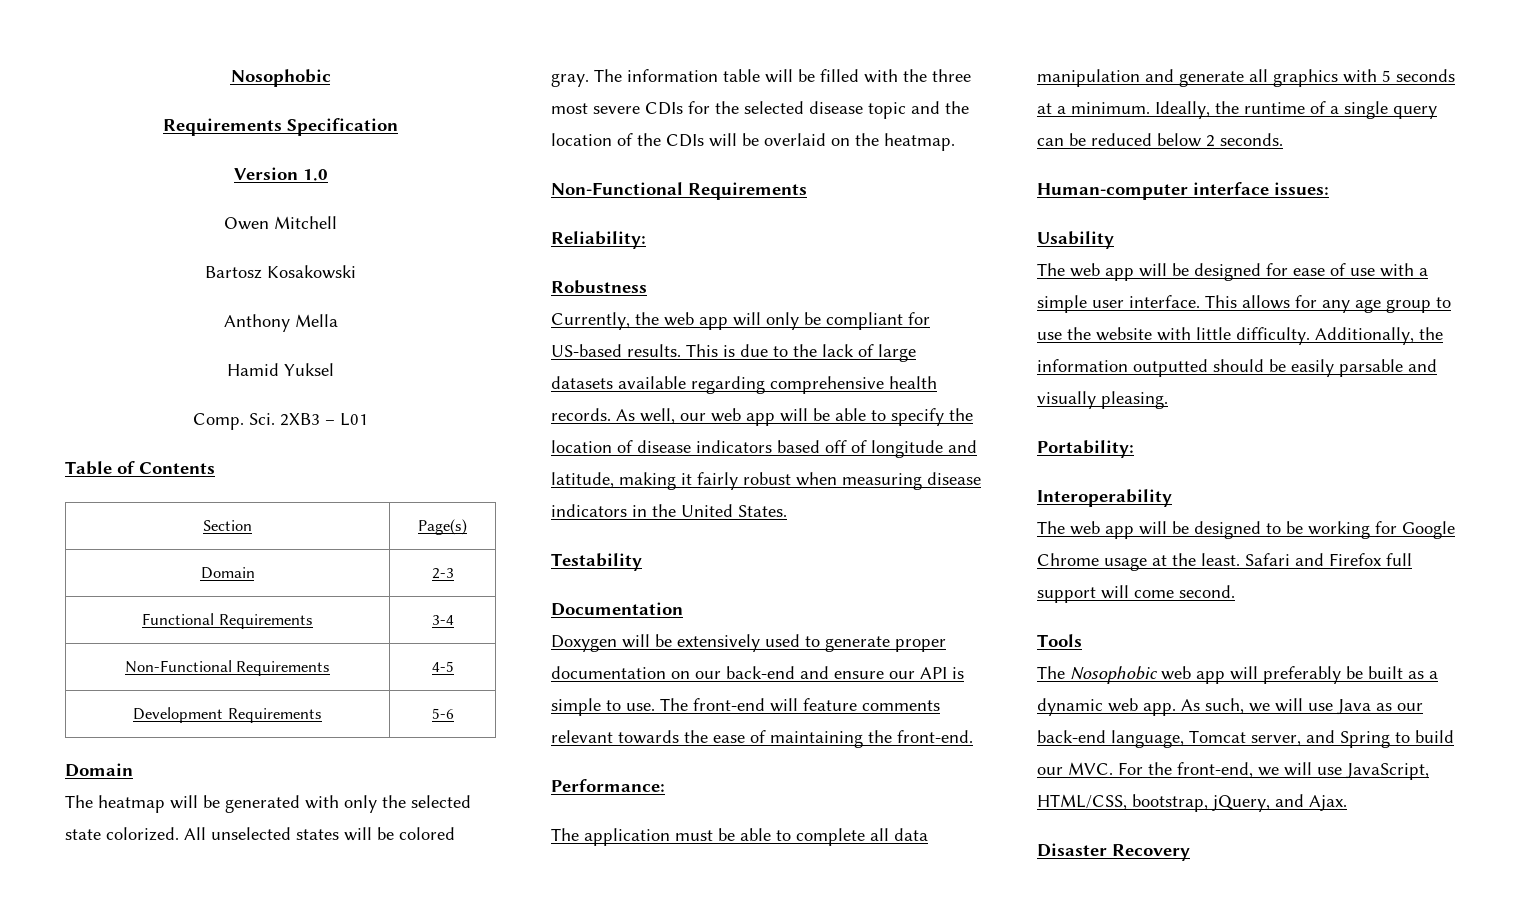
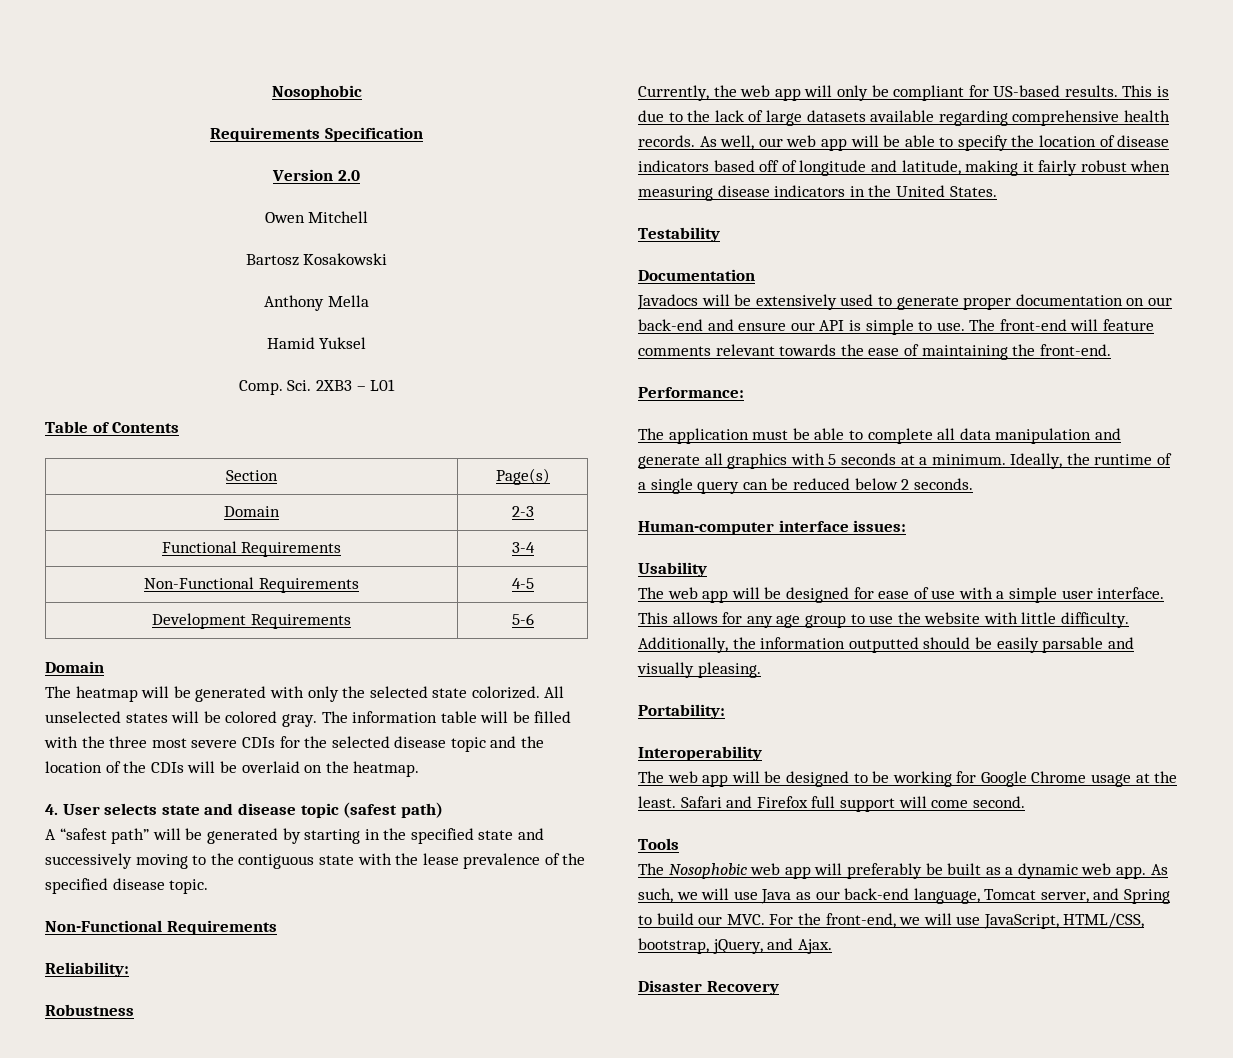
- Version 1.0
+ Version 2.0
+ 4. User selects state and disease topic (safest path)
+ A “safest path” will be generated by starting in the specified state and successively moving to the contiguous state with the lease prevalence of the specified disease topic.
- Doxygen will be extensively used to generate proper documentation on our back-end and ensure our API is simple to use.
+ Javadocs will be extensively used to generate proper documentation on our back-end and ensure our API is simple to use.

